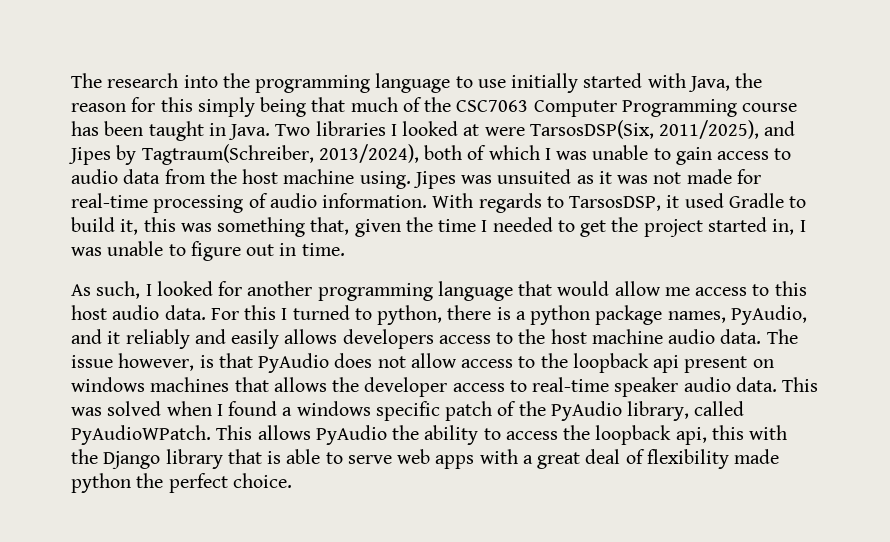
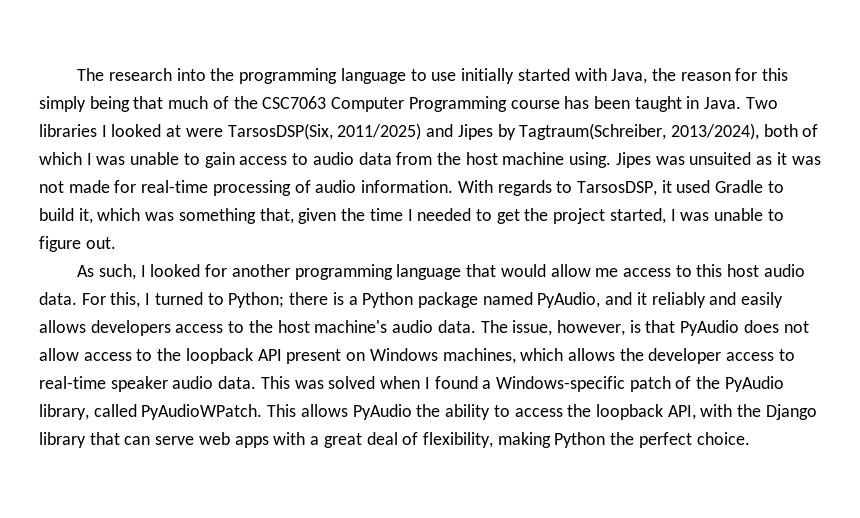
- Two libraries I looked at were TarsosDSP(Six, 2011/2025), and Jipes by Tagtraum(Schreiber, 2013/2024), both of which I was unable to gain access to audio data from the host machine using.
+ Two libraries I looked at were TarsosDSP(Six, 2011/2025) and Jipes by Tagtraum(Schreiber, 2013/2024), both of which I was unable to gain access to audio data from the host machine using.
- With regards to TarsosDSP, it used Gradle to build it, this was something that, given the time I needed to get the project started in, I was unable to figure out in time.
+ With regards to TarsosDSP, it used Gradle to build it, which was something that, given the time I needed to get the project started, I was unable to figure out.
- For this I turned to python, there is a python package names, PyAudio, and it reliably and easily allows developers access to the host machine audio data.
+ For this, I turned to Python; there is a Python package named PyAudio, and it reliably and easily allows developers access to the host machine's audio data.
- The issue however, is that PyAudio does not allow access to the loopback api present on windows machines that allows the developer access to real-time speaker audio data.
+ The issue, however, is that PyAudio does not allow access to the loopback API present on Windows machines, which allows the developer access to real-time speaker audio data.
- This was solved when I found a windows specific patch of the PyAudio library, called PyAudioWPatch.
+ This was solved when I found a Windows-specific patch of the PyAudio library, called PyAudioWPatch.
- This allows PyAudio the ability to access the loopback api, this with the Django library that is able to serve web apps with a great deal of flexibility made python the perfect choice.
+ This allows PyAudio the ability to access the loopback API, with the Django library that can serve web apps with a great deal of flexibility, making Python the perfect choice.

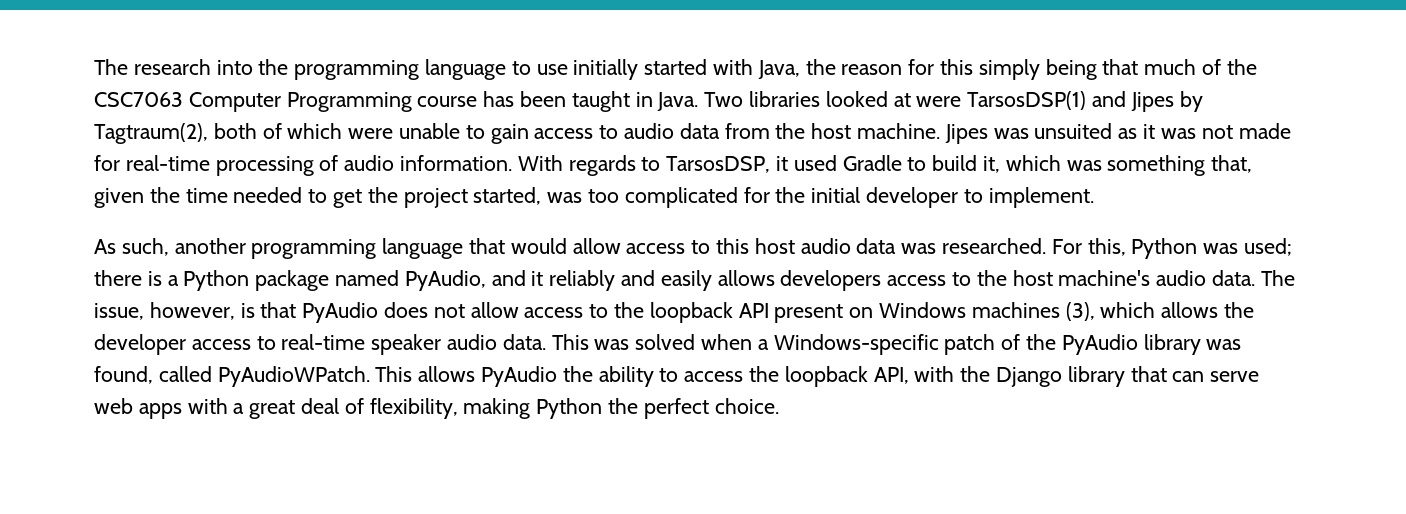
- Two libraries I looked at were TarsosDSP(Six, 2011/2025) and Jipes by Tagtraum(Schreiber, 2013/2024), both of which I was unable to gain access to audio data from the host machine using.
+ Two libraries looked at were TarsosDSP(1) and Jipes by Tagtraum(2), both of which were unable to gain access to audio data from the host machine.
- With regards to TarsosDSP, it used Gradle to build it, which was something that, given the time I needed to get the project started, I was unable to figure out.
+ With regards to TarsosDSP, it used Gradle to build it, which was something that, given the time needed to get the project started, was too complicated for the initial developer to implement.
- As such, I looked for another programming language that would allow me access to this host audio data. For this, I turned to Python; there is a Python package named PyAudio, and it reliably and easily allows developers access to the host machine's audio data.
+ As such, another programming language that would allow access to this host audio data was researched. For this, Python was used; there is a Python package named PyAudio, and it reliably and easily allows developers access to the host machine's audio data.
- The issue, however, is that PyAudio does not allow access to the loopback API present on Windows machines, which allows the developer access to real-time speaker audio data.
+ The issue, however, is that PyAudio does not allow access to the loopback API present on Windows machines (3), which allows the developer access to real-time speaker audio data.
- This was solved when I found a Windows-specific patch of the PyAudio library, called PyAudioWPatch.
+ This was solved when a Windows-specific patch of the PyAudio library was found, called PyAudioWPatch.

